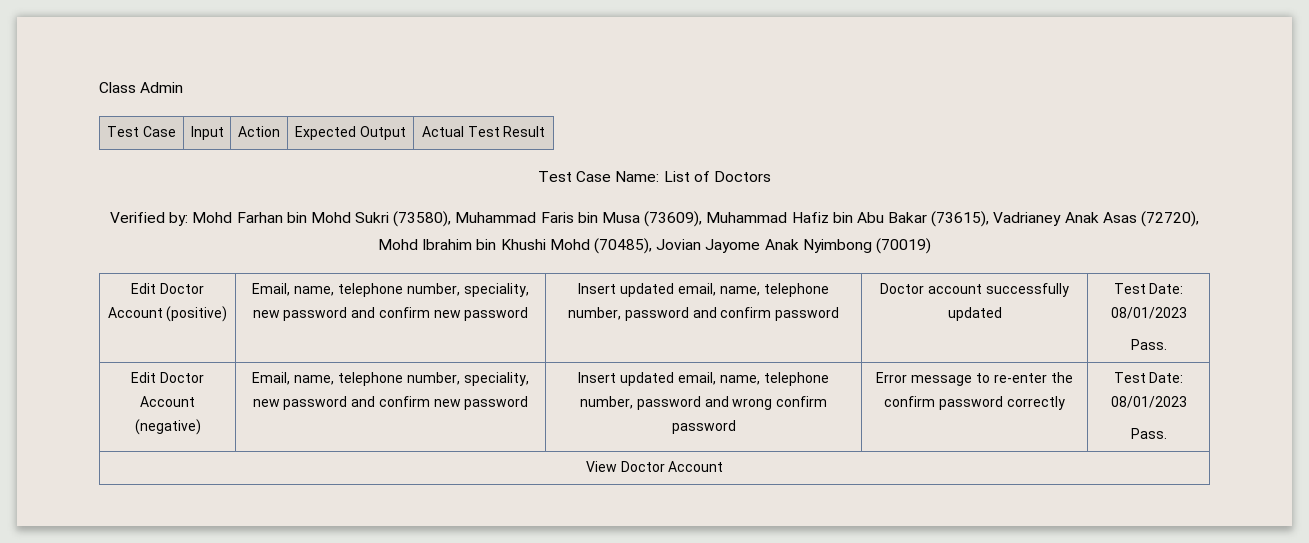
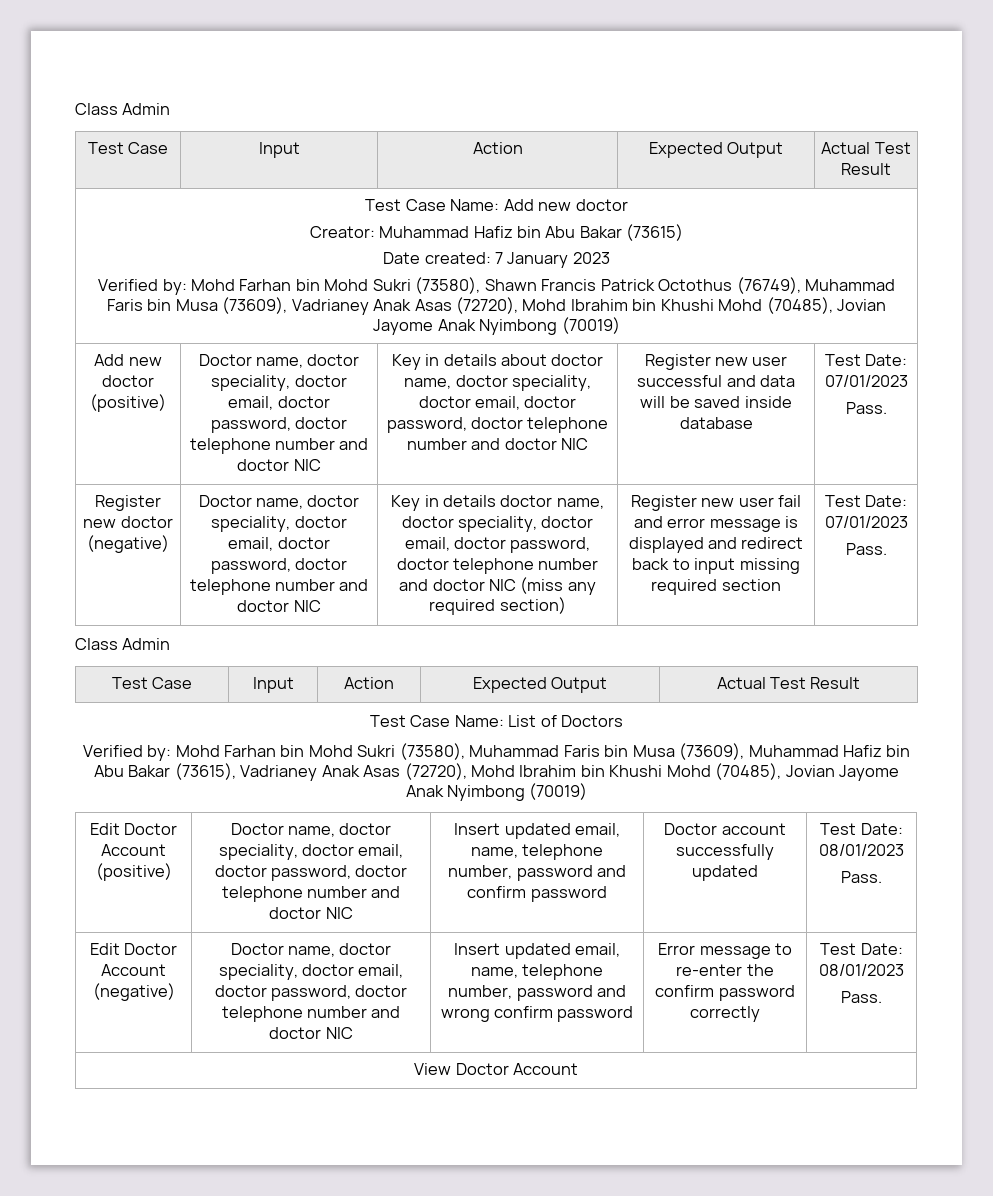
+ Test Case Name: Add new doctor
+ Creator: Muhammad Hafiz bin Abu Bakar (73615)
+ Date created: 7 January 2023
+ Verified by: Mohd Farhan bin Mohd Sukri (73580), Shawn Francis Patrick Octothus (76749), Muhammad Faris bin Musa (73609), Vadrianey Anak Asas (72720), Mohd Ibrahim bin Khushi Mohd (70485), Jovian Jayome Anak Nyimbong (70019)
+ Add new doctor (positive) | Doctor name, doctor speciality, doctor email, doctor password, doctor telephone number and doctor NIC | Key in details about doctor name, doctor speciality, doctor email, doctor password, doctor telephone number and doctor NIC | Register new user successful and data will be saved inside database | Test Date: 07/01/2023
+ Pass.
+ Register new doctor (negative) | Doctor name, doctor speciality, doctor email, doctor password, doctor telephone number and doctor NIC | Key in details doctor name, doctor speciality, doctor email, doctor password, doctor telephone number and doctor NIC (miss any required section) | Register new user fail and error message is displayed and redirect back to input missing required section | Test Date: 07/01/2023
+ Pass.
+ Class Admin
+ Test Case | Input | Action | Expected Output | Actual Test Result
- Edit Doctor Account (positive) | Email, name, telephone number, speciality, new password and confirm new password | Insert updated email, name, telephone number, password and confirm password | Doctor account successfully updated | Test Date: 08/01/2023
+ Edit Doctor Account (positive) | Doctor name, doctor speciality, doctor email, doctor password, doctor telephone number and doctor NIC | Insert updated email, name, telephone number, password and confirm password | Doctor account successfully updated | Test Date: 08/01/2023
- Edit Doctor Account (negative) | Email, name, telephone number, speciality, new password and confirm new password
+ Edit Doctor Account (negative) | Doctor name, doctor speciality, doctor email, doctor password, doctor telephone number and doctor NIC

